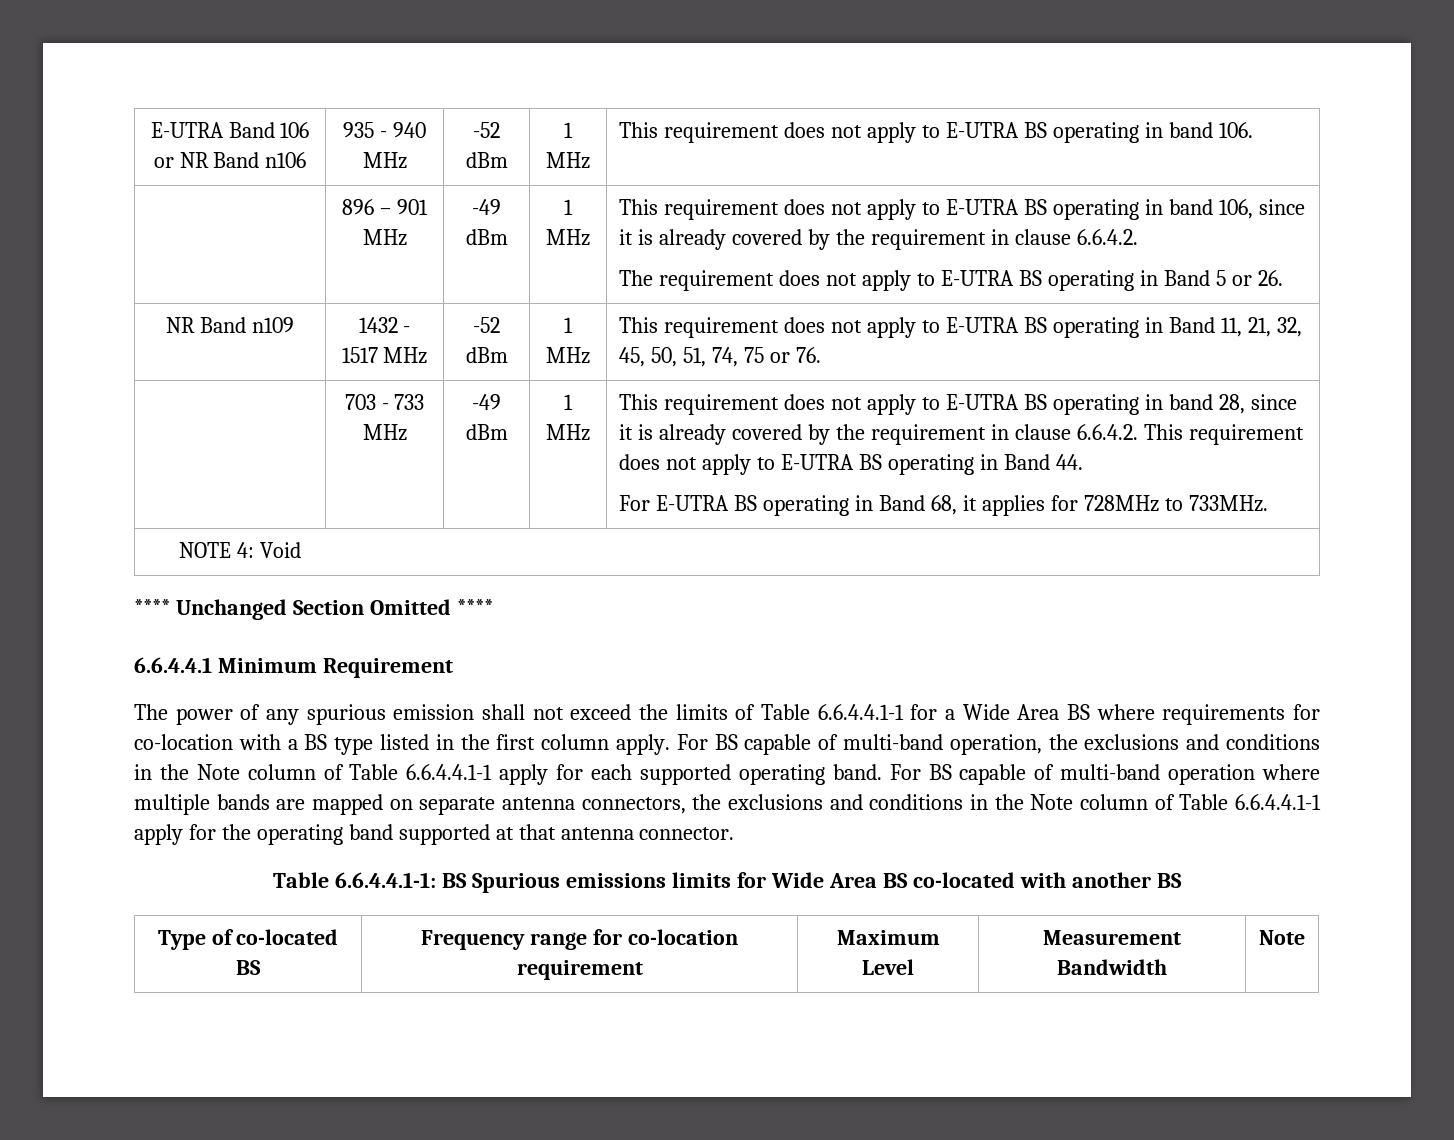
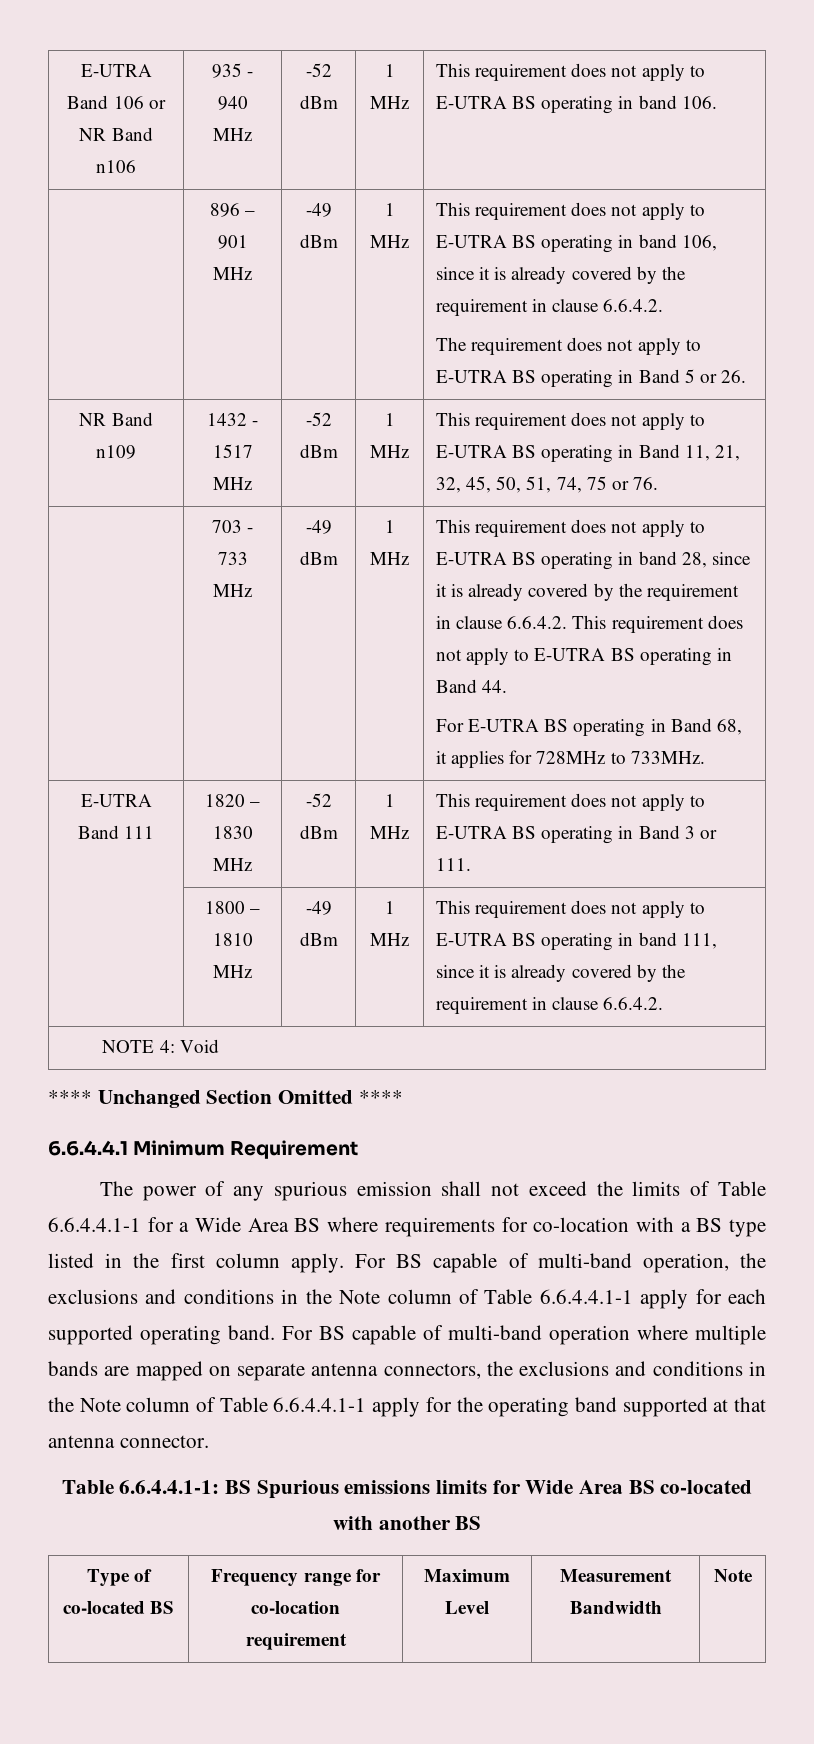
+ E-UTRA Band 111 | 1820 – 1830 MHz | -52 dBm | 1 MHz | This requirement does not apply to E-UTRA BS operating in Band 3 or 111.
+ | 1800 – 1810 MHz | -49 dBm | 1 MHz | This requirement does not apply to E-UTRA BS operating in band 111, since it is already covered by the requirement in clause 6.6.4.2.

